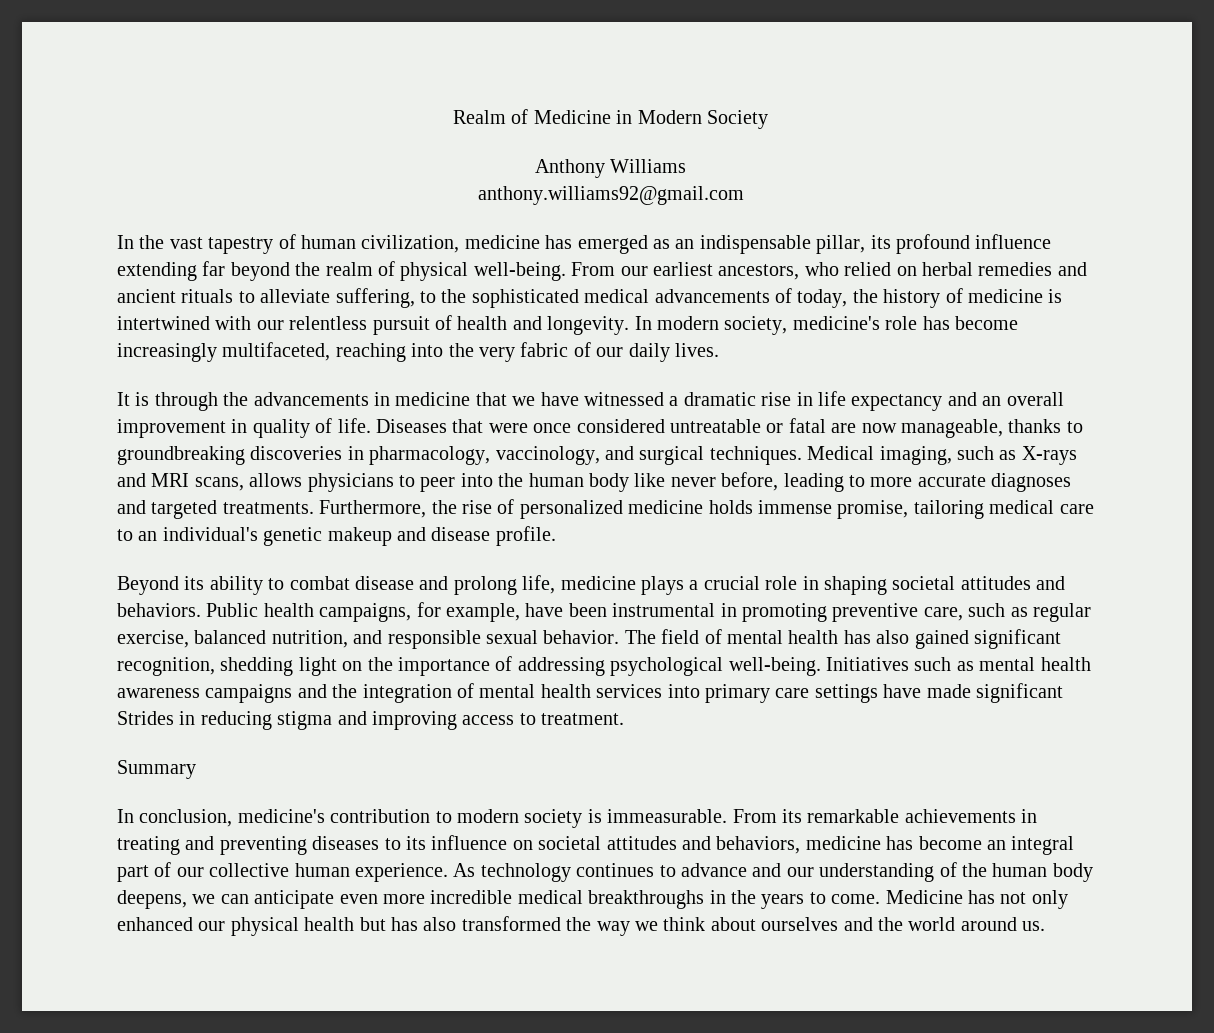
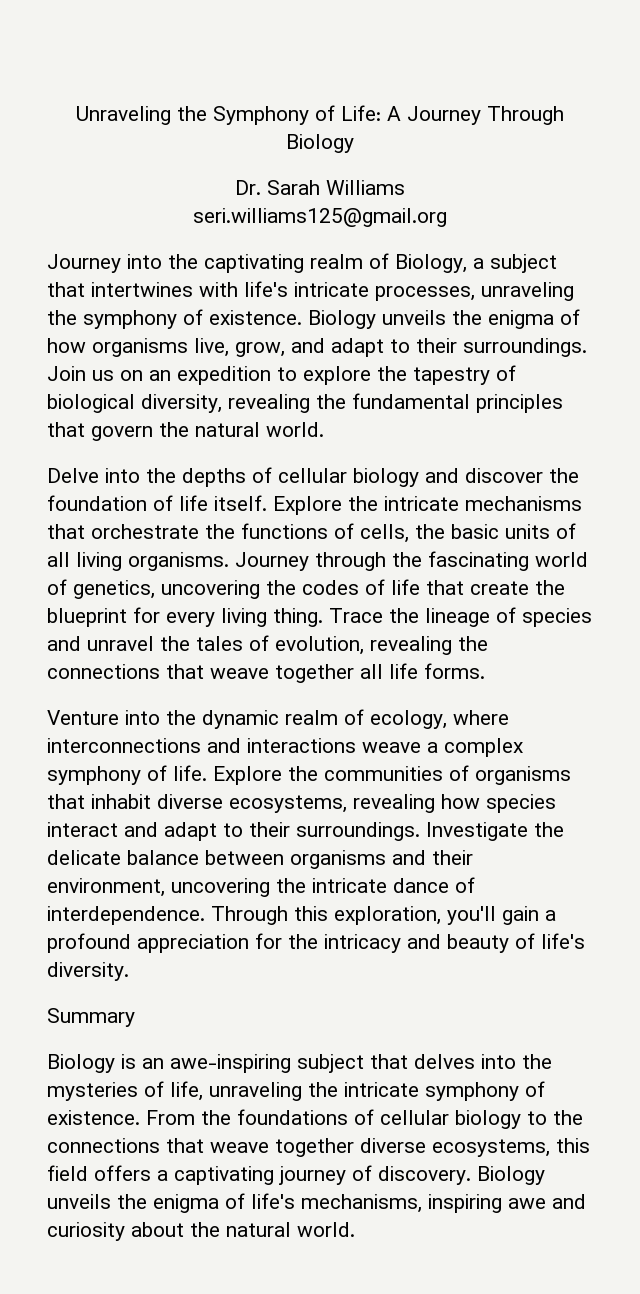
- Realm of Medicine in Modern Society
- Anthony Williams
- anthony.williams92@gmail.com
- In the vast tapestry of human civilization, medicine has emerged as an indispensable pillar, its profound influence extending far beyond the realm of physical well-being. From our earliest ancestors, who relied on herbal remedies and ancient rituals to alleviate suffering, to the sophisticated medical advancements of today, the history of medicine is intertwined with our relentless pursuit of health and longevity. In modern society, medicine's role has become increasingly multifaceted, reaching into the very fabric of our daily lives.
- It is through the advancements in medicine that we have witnessed a dramatic rise in life expectancy and an overall improvement in quality of life. Diseases that were once considered untreatable or fatal are now manageable, thanks to groundbreaking discoveries in pharmacology, vaccinology, and surgical techniques. Medical imaging, such as X-rays and MRI scans, allows physicians to peer into the human body like never before, leading to more accurate diagnoses and targeted treatments. Furthermore, the rise of personalized medicine holds immense promise, tailoring medical care to an individual's genetic makeup and disease profile.
- Beyond its ability to combat disease and prolong life, medicine plays a crucial role in shaping societal attitudes and behaviors. Public health campaigns, for example, have been instrumental in promoting preventive care, such as regular exercise, balanced nutrition, and responsible sexual behavior. The field of mental health has also gained significant recognition, shedding light on the importance of addressing psychological well-being. Initiatives such as mental health awareness campaigns and the integration of mental health services into primary care settings have made significant Strides in reducing stigma and improving access to treatment.
+ Unraveling the Symphony of Life: A Journey Through Biology
+ Dr. Sarah Williams
+ seri.williams125@gmail.org
+ Journey into the captivating realm of Biology, a subject that intertwines with life's intricate processes, unraveling the symphony of existence. Biology unveils the enigma of how organisms live, grow, and adapt to their surroundings. Join us on an expedition to explore the tapestry of biological diversity, revealing the fundamental principles that govern the natural world.
+ Delve into the depths of cellular biology and discover the foundation of life itself. Explore the intricate mechanisms that orchestrate the functions of cells, the basic units of all living organisms. Journey through the fascinating world of genetics, uncovering the codes of life that create the blueprint for every living thing. Trace the lineage of species and unravel the tales of evolution, revealing the connections that weave together all life forms.
+ Venture into the dynamic realm of ecology, where interconnections and interactions weave a complex symphony of life. Explore the communities of organisms that inhabit diverse ecosystems, revealing how species interact and adapt to their surroundings. Investigate the delicate balance between organisms and their environment, uncovering the intricate dance of interdependence. Through this exploration, you'll gain a profound appreciation for the intricacy and beauty of life's diversity.
  Summary
- In conclusion, medicine's contribution to modern society is immeasurable. From its remarkable achievements in treating and preventing diseases to its influence on societal attitudes and behaviors, medicine has become an integral part of our collective human experience. As technology continues to advance and our understanding of the human body deepens, we can anticipate even more incredible medical breakthroughs in the years to come. Medicine has not only enhanced our physical health but has also transformed the way we think about ourselves and the world around us.
+ Biology is an awe-inspiring subject that delves into the mysteries of life, unraveling the intricate symphony of existence. From the foundations of cellular biology to the connections that weave together diverse ecosystems, this field offers a captivating journey of discovery. Biology unveils the enigma of life's mechanisms, inspiring awe and curiosity about the natural world.

